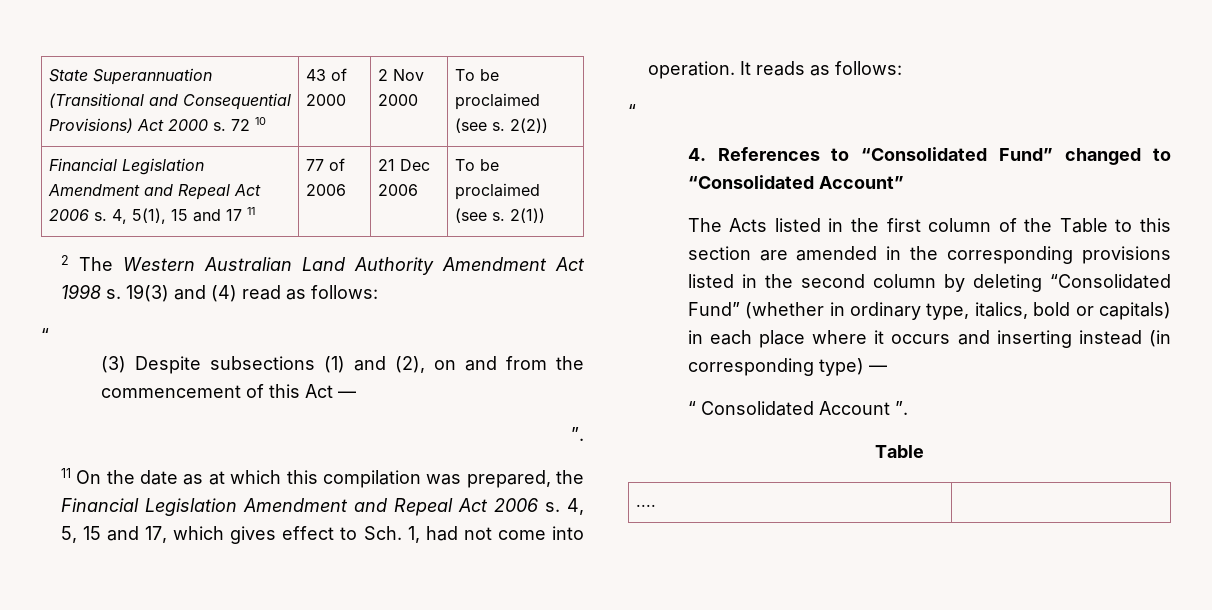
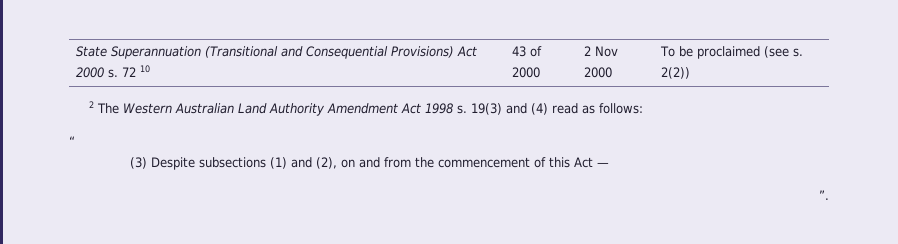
- Financial Legislation Amendment and Repeal Act 2006 s. 4, 5(1), 15 and 17 11 | 77 of 2006 | 21 Dec 2006 | To be proclaimed (see s. 2(1))
- 11 On the date as at which this compilation was prepared, the Financial Legislation Amendment and Repeal Act 2006 s. 4, 5, 15 and 17, which gives effect to Sch. 1, had not come into operation. It reads as follows:
- “
- 4. References to “Consolidated Fund” changed to “Consolidated Account”
- The Acts listed in the first column of the Table to this section are amended in the corresponding provisions listed in the second column by deleting “Consolidated Fund” (whether in ordinary type, italics, bold or capitals) in each place where it occurs and inserting instead (in corresponding type) —
- “ Consolidated Account ”.
- Table
- .... |

